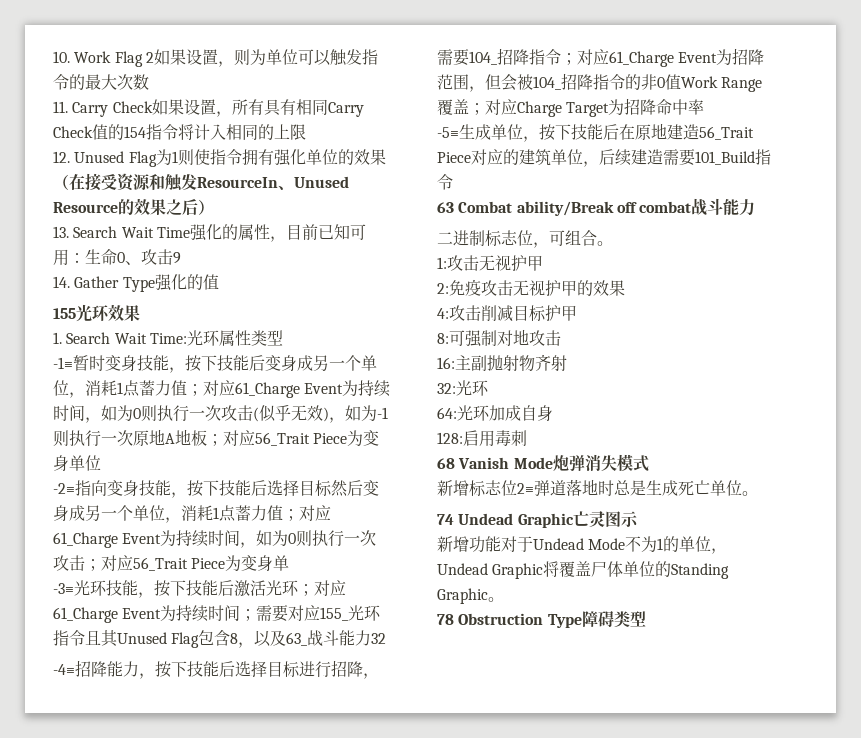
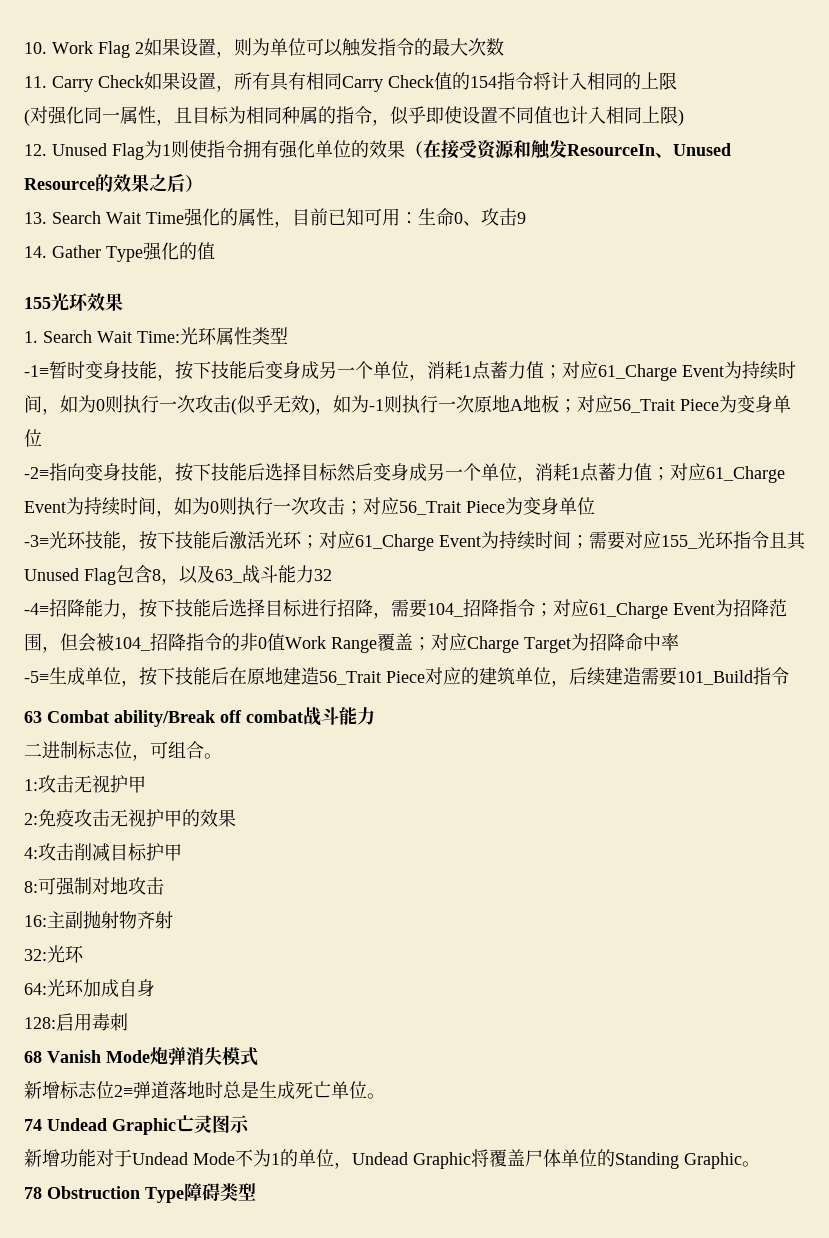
+ (对强化同一属性，且目标为相同种属的指令，似乎即使设置不同值也计入相同上限)
- -2≡指向变身技能，按下技能后选择目标然后变身成另一个单位，消耗1点蓄力值；对应61_Charge Event为持续时间，如为0则执行一次攻击；对应56_Trait Piece为变身单
+ -2≡指向变身技能，按下技能后选择目标然后变身成另一个单位，消耗1点蓄力值；对应61_Charge Event为持续时间，如为0则执行一次攻击；对应56_Trait Piece为变身单位

